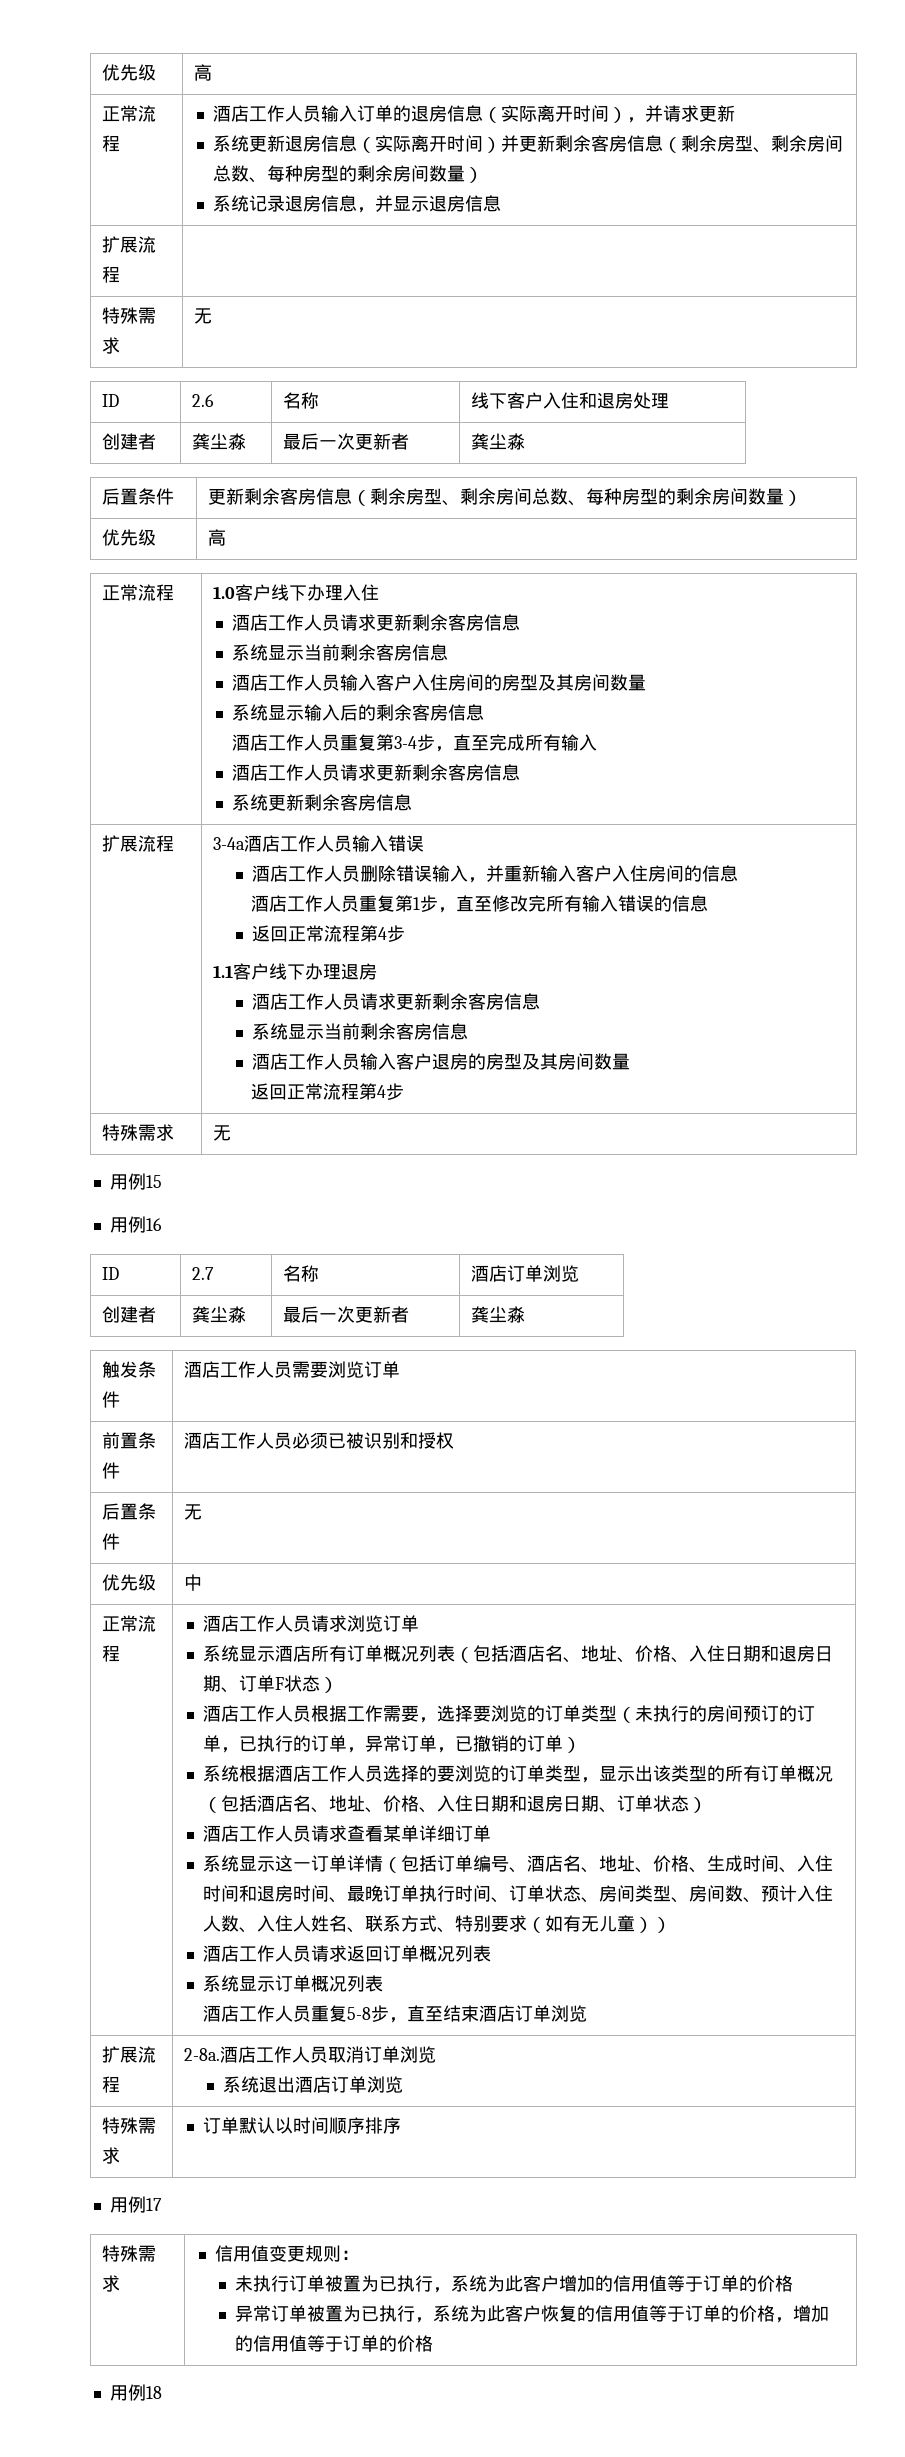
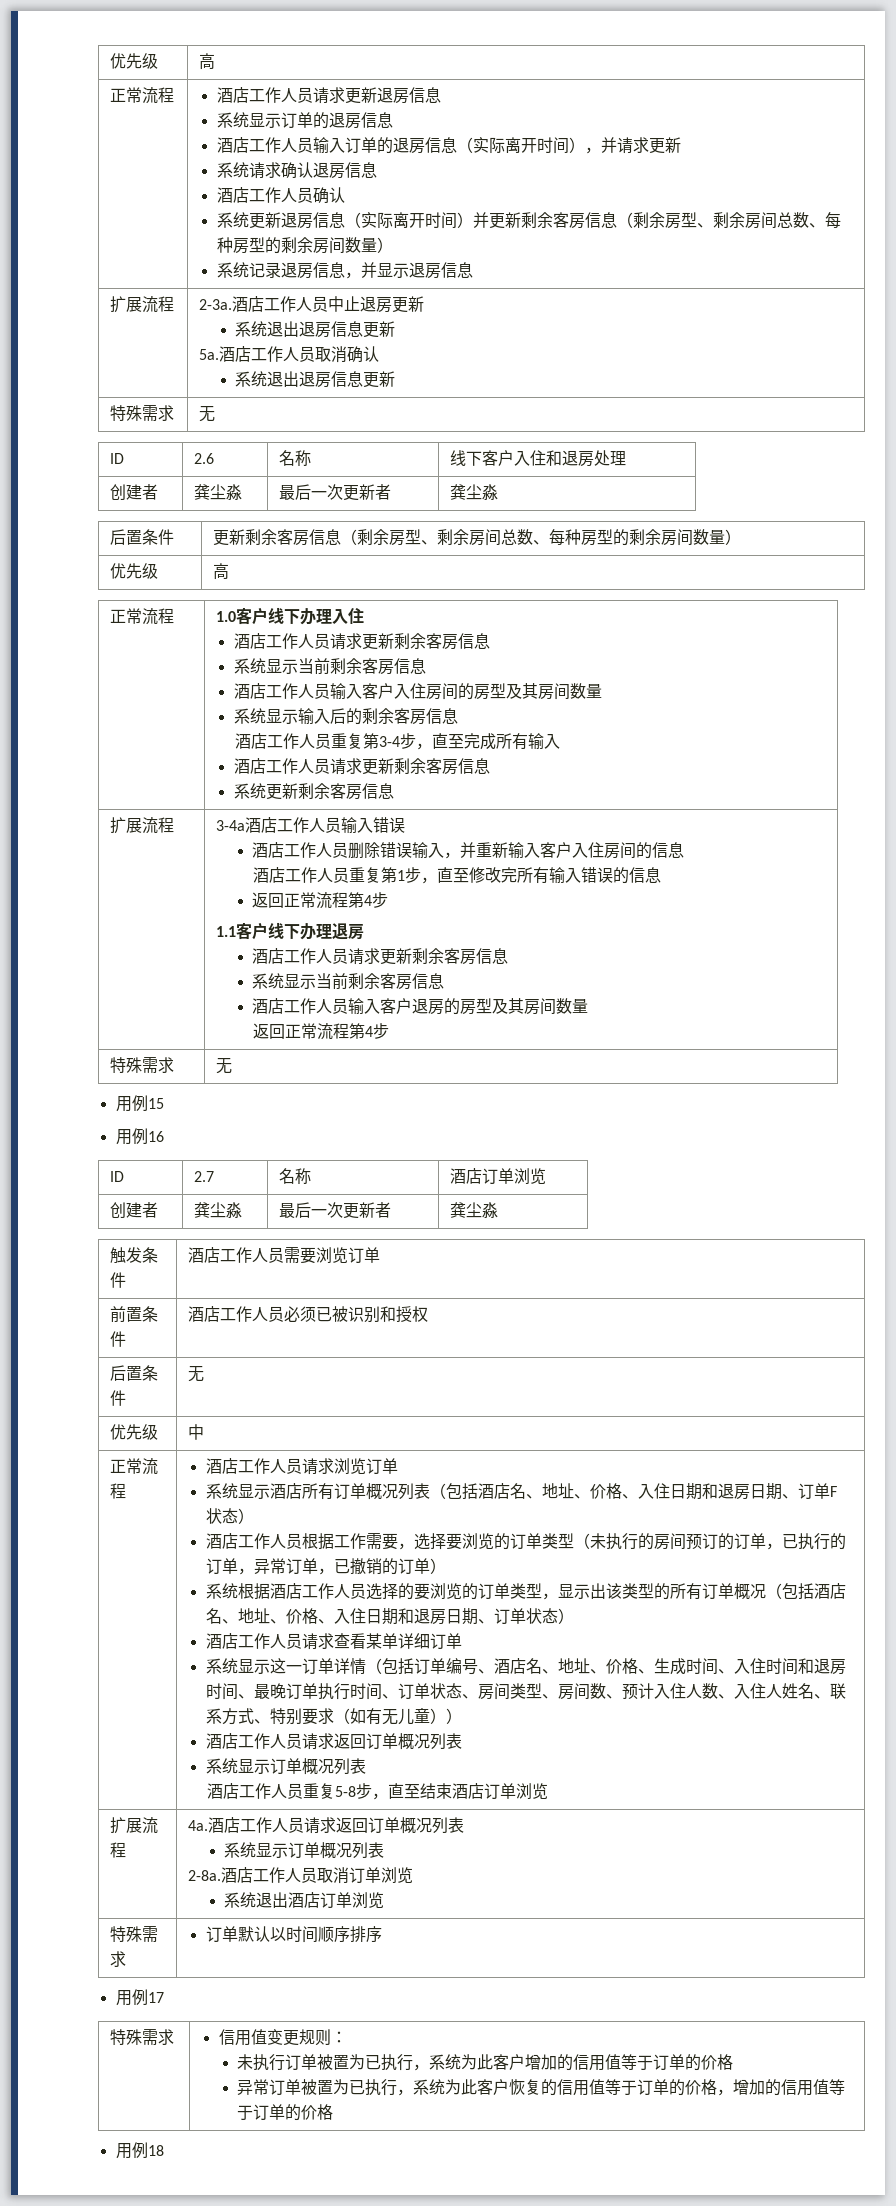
+ 酒店工作人员请求更新退房信息
+ 系统显示订单的退房信息
+ 系统请求确认退房信息
+ 酒店工作人员确认
  系统记录退房信息，并显示退房信息
- 扩展流程 |
+ 扩展流程 | 2-3a.酒店工作人员中止退房更新
+ 系统退出退房信息更新
+ 5a.酒店工作人员取消确认
+ 系统退出退房信息更新
- 扩展流程 | 2-8a.酒店工作人员取消订单浏览
+ 扩展流程 | 4a.酒店工作人员请求返回订单概况列表
+ 系统显示订单概况列表
+ 2-8a.酒店工作人员取消订单浏览

